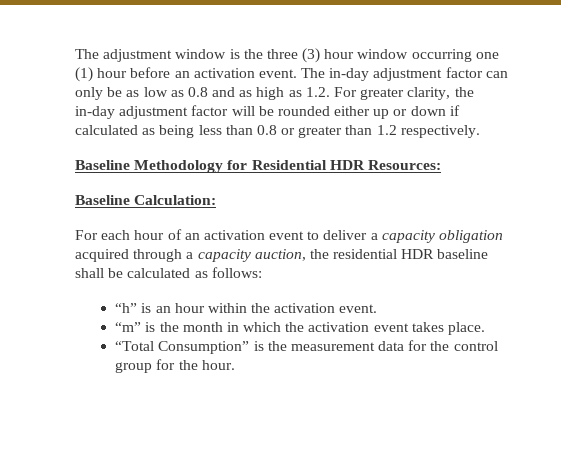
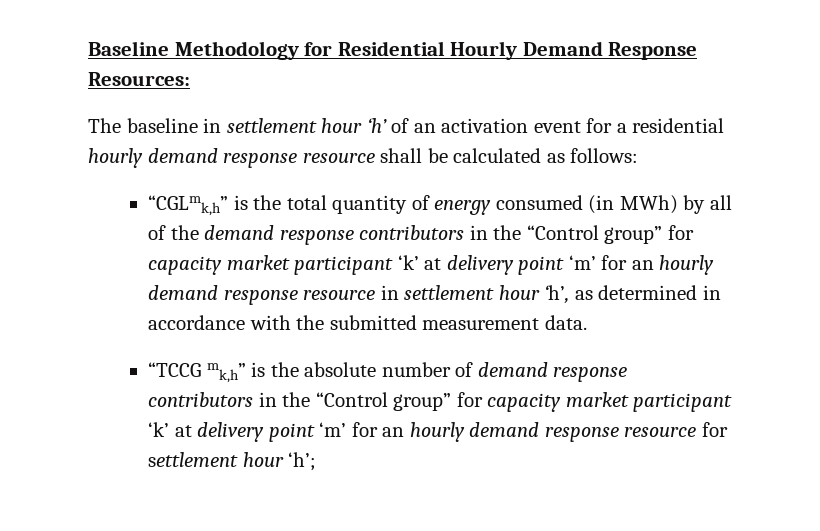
- The adjustment window is the three (3) hour window occurring one (1) hour before an activation event. The in-day adjustment factor can only be as low as 0.8 and as high as 1.2. For greater clarity, the in-day adjustment factor will be rounded either up or down if calculated as being less than 0.8 or greater than 1.2 respectively.
- Baseline Methodology for Residential HDR Resources:
- Baseline Calculation:
- For each hour of an activation event to deliver a capacity obligation acquired through a capacity auction, the residential HDR baseline shall be calculated as follows:
+ Baseline Methodology for Residential Hourly Demand Response Resources:
+ The baseline in settlement hour ‘h’ of an activation event for a residential hourly demand response resource shall be calculated as follows:
- “h” is an hour within the activation event.
- “m” is the month in which the activation event takes place.
- “Total Consumption” is the measurement data for the control group for the hour.
+ “CGLmk,h” is the total quantity of energy consumed (in MWh) by all of the demand response contributors in the “Control group” for capacity market participant ‘k’ at delivery point ‘m’ for an hourly demand response resource in settlement hour ‘h’, as determined in accordance with the submitted measurement data.
+ “TCCG mk,h” is the absolute number of demand response contributors in the “Control group” for capacity market participant ‘k’ at delivery point ‘m’ for an hourly demand response resource for settlement hour ‘h’;

